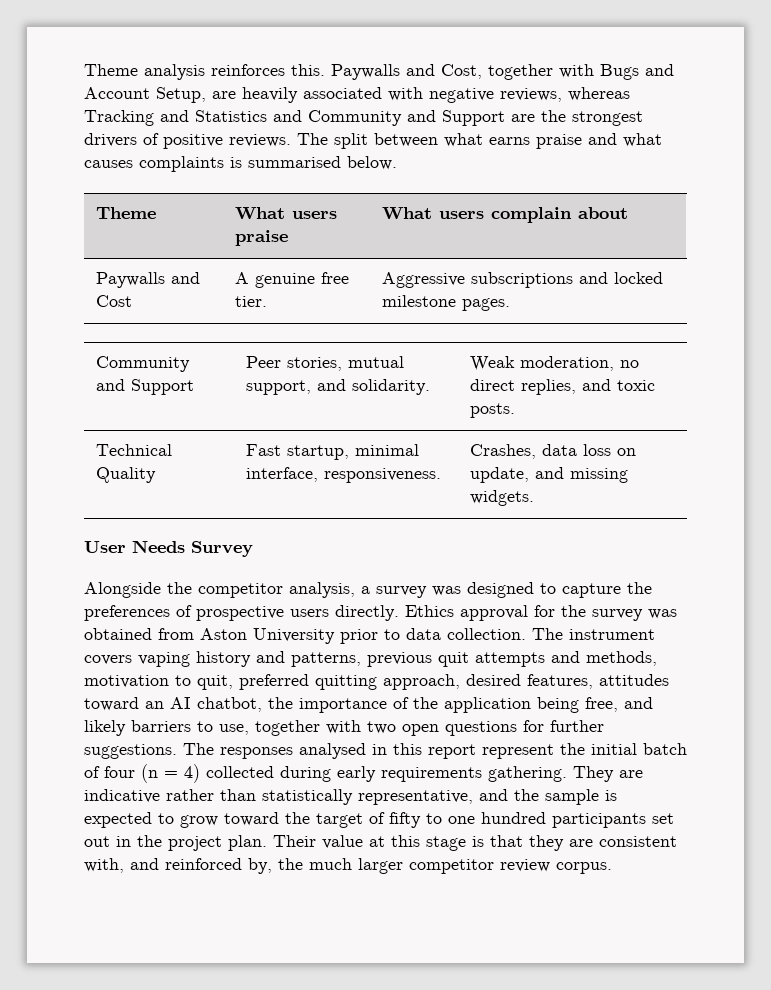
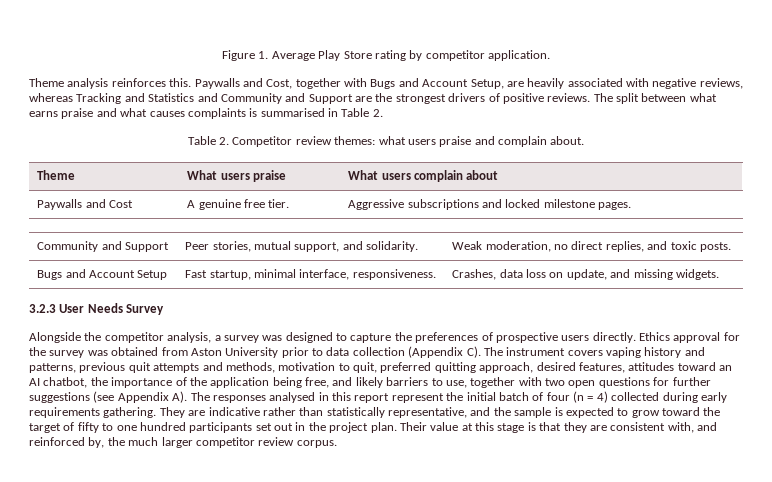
+ Figure 1. Average Play Store rating by competitor application.
- The split between what earns praise and what causes complaints is summarised below.
+ The split between what earns praise and what causes complaints is summarised in Table 2.
+ Table 2. Competitor review themes: what users praise and complain about.
- Technical Quality | Fast startup, minimal interface, responsiveness. | Crashes, data loss on update, and missing widgets.
+ Bugs and Account Setup | Fast startup, minimal interface, responsiveness. | Crashes, data loss on update, and missing widgets.
- User Needs Survey
+ 3.2.3 User Needs Survey
- Ethics approval for the survey was obtained from Aston University prior to data collection. The instrument covers vaping history and patterns, previous quit attempts and methods, motivation to quit, preferred quitting approach, desired features, attitudes toward an AI chatbot, the importance of the application being free, and likely barriers to use, together with two open questions for further suggestions. The responses analysed in this report represent the initial batch of four (n = 4) collected during early requirements gathering.
+ Ethics approval for the survey was obtained from Aston University prior to data collection (Appendix C). The instrument covers vaping history and patterns, previous quit attempts and methods, motivation to quit, preferred quitting approach, desired features, attitudes toward an AI chatbot, the importance of the application being free, and likely barriers to use, together with two open questions for further suggestions (see Appendix A). The responses analysed in this report represent the initial batch of four (n = 4) collected during early requirements gathering.

